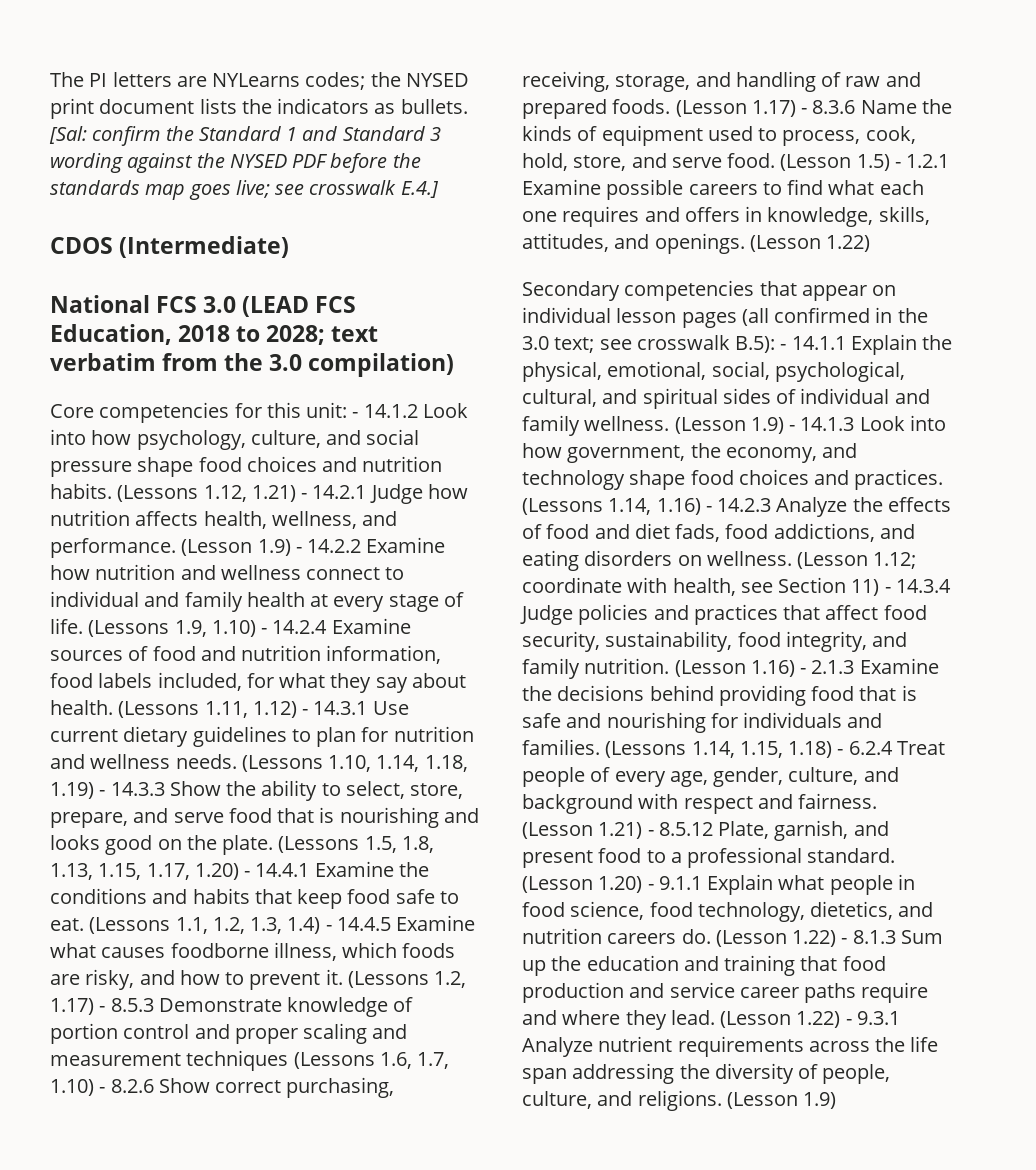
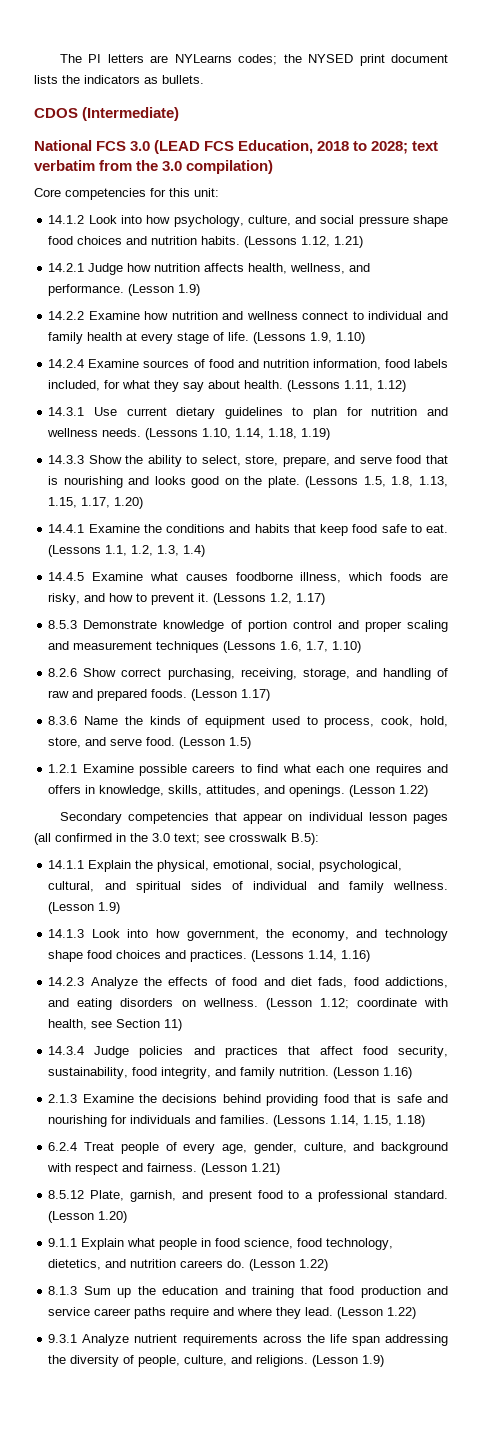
- [Sal: confirm the Standard 1 and Standard 3 wording against the NYSED PDF before the standards map goes live; see crosswalk E.4.]
- Core competencies for this unit: - 14.1.2 Look into how psychology, culture, and social pressure shape food choices and nutrition habits.
+ Core competencies for this unit:
+ 14.1.2 Look into how psychology, culture, and social pressure shape food choices and nutrition habits.
- (Lessons 1.12, 1.21) - 14.2.1 Judge how nutrition affects health, wellness, and performance. (Lesson 1.9) - 14.2.2 Examine how nutrition and wellness connect to individual and family health at every stage of life.
+ (Lessons 1.12, 1.21)
+ 14.2.1 Judge how nutrition affects health, wellness, and performance. (Lesson 1.9)
+ 14.2.2 Examine how nutrition and wellness connect to individual and family health at every stage of life.
- (Lessons 1.9, 1.10) - 14.2.4 Examine sources of food and nutrition information, food labels included, for what they say about health.
+ (Lessons 1.9, 1.10)
+ 14.2.4 Examine sources of food and nutrition information, food labels included, for what they say about health.
- (Lessons 1.11, 1.12) - 14.3.1 Use current dietary guidelines to plan for nutrition and wellness needs.
+ (Lessons 1.11, 1.12)
+ 14.3.1 Use current dietary guidelines to plan for nutrition and wellness needs.
- (Lessons 1.10, 1.14, 1.18, 1.19) - 14.3.3 Show the ability to select, store, prepare, and serve food that is nourishing and looks good on the plate.
+ (Lessons 1.10, 1.14, 1.18, 1.19)
+ 14.3.3 Show the ability to select, store, prepare, and serve food that is nourishing and looks good on the plate.
- (Lessons 1.5, 1.8, 1.13, 1.15, 1.17, 1.20) - 14.4.1 Examine the conditions and habits that keep food safe to eat.
+ (Lessons 1.5, 1.8, 1.13, 1.15, 1.17, 1.20)
+ 14.4.1 Examine the conditions and habits that keep food safe to eat.
- (Lessons 1.1, 1.2, 1.3, 1.4) - 14.4.5 Examine what causes foodborne illness, which foods are risky, and how to prevent it.
+ (Lessons 1.1, 1.2, 1.3, 1.4)
+ 14.4.5 Examine what causes foodborne illness, which foods are risky, and how to prevent it.
- (Lessons 1.2, 1.17) - 8.5.3 Demonstrate knowledge of portion control and proper scaling and measurement techniques (Lessons 1.6, 1.7, 1.10) - 8.2.6 Show correct purchasing, receiving, storage, and handling of raw and prepared foods.
+ (Lessons 1.2, 1.17)
+ 8.5.3 Demonstrate knowledge of portion control and proper scaling and measurement techniques (Lessons 1.6, 1.7, 1.10)
+ 8.2.6 Show correct purchasing, receiving, storage, and handling of raw and prepared foods.
- (Lesson 1.17) - 8.3.6 Name the kinds of equipment used to process, cook, hold, store, and serve food.
+ (Lesson 1.17)
+ 8.3.6 Name the kinds of equipment used to process, cook, hold, store, and serve food.
- (Lesson 1.5) - 1.2.1 Examine possible careers to find what each one requires and offers in knowledge, skills, attitudes, and openings.
+ (Lesson 1.5)
+ 1.2.1 Examine possible careers to find what each one requires and offers in knowledge, skills, attitudes, and openings.
- Secondary competencies that appear on individual lesson pages (all confirmed in the 3.0 text; see crosswalk B.5): - 14.1.1 Explain the physical, emotional, social, psychological, cultural, and spiritual sides of individual and family wellness. (Lesson 1.9) - 14.1.3 Look into how government, the economy, and technology shape food choices and practices.
+ Secondary competencies that appear on individual lesson pages (all confirmed in the 3.0 text; see crosswalk B.5):
+ 14.1.1 Explain the physical, emotional, social, psychological, cultural, and spiritual sides of individual and family wellness. (Lesson 1.9)
+ 14.1.3 Look into how government, the economy, and technology shape food choices and practices.
- (Lessons 1.14, 1.16) - 14.2.3 Analyze the effects of food and diet fads, food addictions, and eating disorders on wellness.
+ (Lessons 1.14, 1.16)
+ 14.2.3 Analyze the effects of food and diet fads, food addictions, and eating disorders on wellness.
- (Lesson 1.12; coordinate with health, see Section 11) - 14.3.4 Judge policies and practices that affect food security, sustainability, food integrity, and family nutrition.
+ (Lesson 1.12; coordinate with health, see Section 11)
+ 14.3.4 Judge policies and practices that affect food security, sustainability, food integrity, and family nutrition.
- (Lesson 1.16) - 2.1.3 Examine the decisions behind providing food that is safe and nourishing for individuals and families.
+ (Lesson 1.16)
+ 2.1.3 Examine the decisions behind providing food that is safe and nourishing for individuals and families.
- (Lessons 1.14, 1.15, 1.18) - 6.2.4 Treat people of every age, gender, culture, and background with respect and fairness.
+ (Lessons 1.14, 1.15, 1.18)
+ 6.2.4 Treat people of every age, gender, culture, and background with respect and fairness.
- (Lesson 1.21) - 8.5.12 Plate, garnish, and present food to a professional standard.
+ (Lesson 1.21)
+ 8.5.12 Plate, garnish, and present food to a professional standard.
- (Lesson 1.20) - 9.1.1 Explain what people in food science, food technology, dietetics, and nutrition careers do. (Lesson 1.22) - 8.1.3 Sum up the education and training that food production and service career paths require and where they lead. (Lesson 1.22) - 9.3.1 Analyze nutrient requirements across the life span addressing the diversity of people, culture, and religions.
+ (Lesson 1.20)
+ 9.1.1 Explain what people in food science, food technology, dietetics, and nutrition careers do. (Lesson 1.22)
+ 8.1.3 Sum up the education and training that food production and service career paths require and where they lead. (Lesson 1.22)
+ 9.3.1 Analyze nutrient requirements across the life span addressing the diversity of people, culture, and religions.

